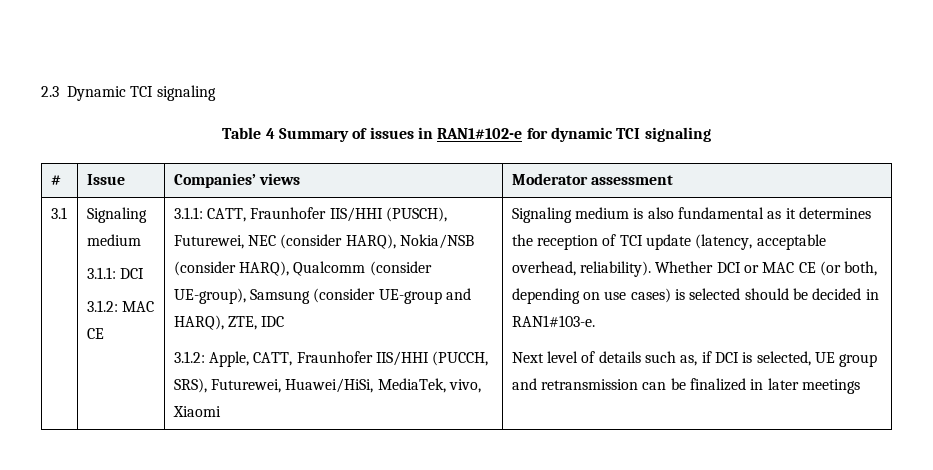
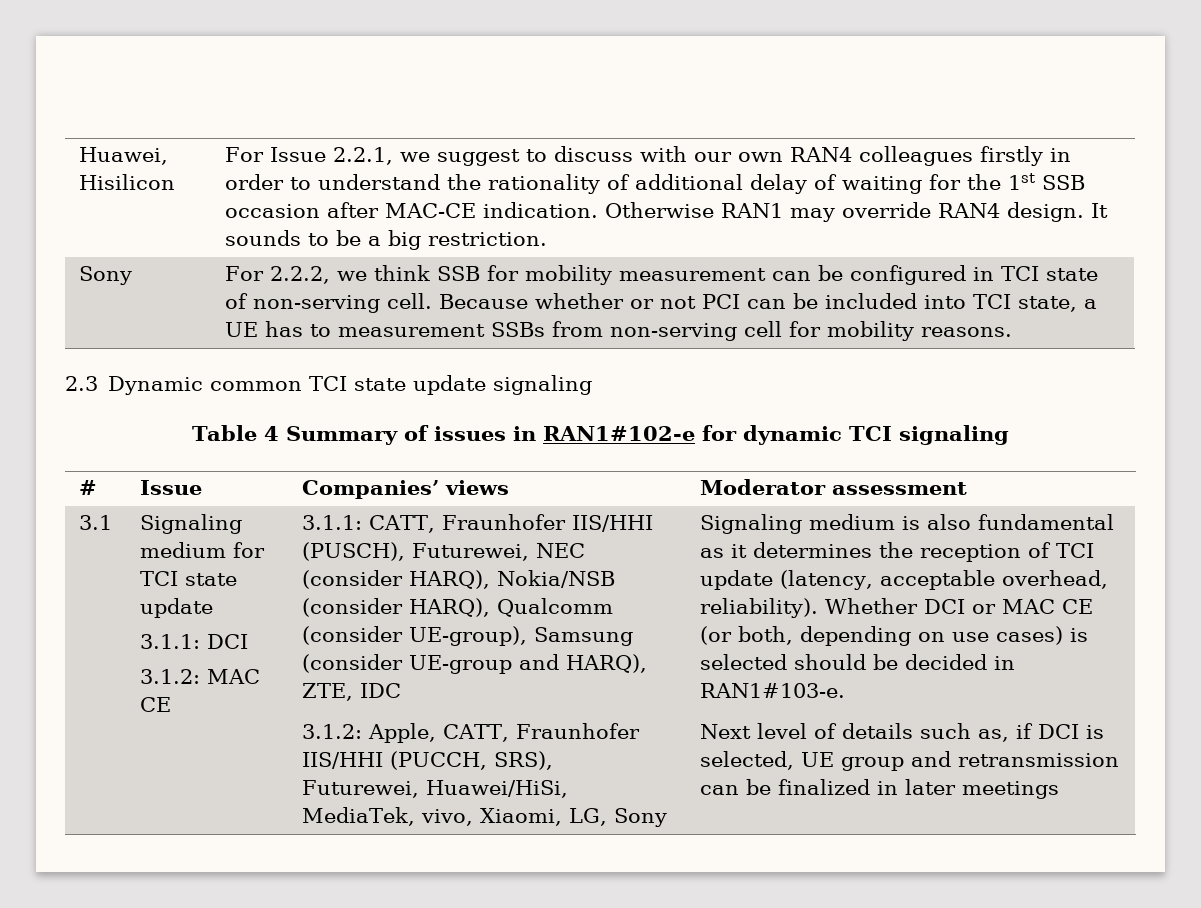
- 2.3 Dynamic TCI signaling
+ Huawei, Hisilicon | For Issue 2.2.1, we suggest to discuss with our own RAN4 colleagues firstly in order to understand the rationality of additional delay of waiting for the 1st SSB occasion after MAC-CE indication. Otherwise RAN1 may override RAN4 design. It sounds to be a big restriction.
+ Sony | For 2.2.2, we think SSB for mobility measurement can be configured in TCI state of non-serving cell. Because whether or not PCI can be included into TCI state, a UE has to measurement SSBs from non-serving cell for mobility reasons.
+ 2.3 Dynamic common TCI state update signaling
- 3.1 | Signaling medium
+ 3.1 | Signaling medium for TCI state update
- 3.1.2: Apple, CATT, Fraunhofer IIS/HHI (PUCCH, SRS), Futurewei, Huawei/HiSi, MediaTek, vivo, Xiaomi
+ 3.1.2: Apple, CATT, Fraunhofer IIS/HHI (PUCCH, SRS), Futurewei, Huawei/HiSi, MediaTek, vivo, Xiaomi, LG, Sony

